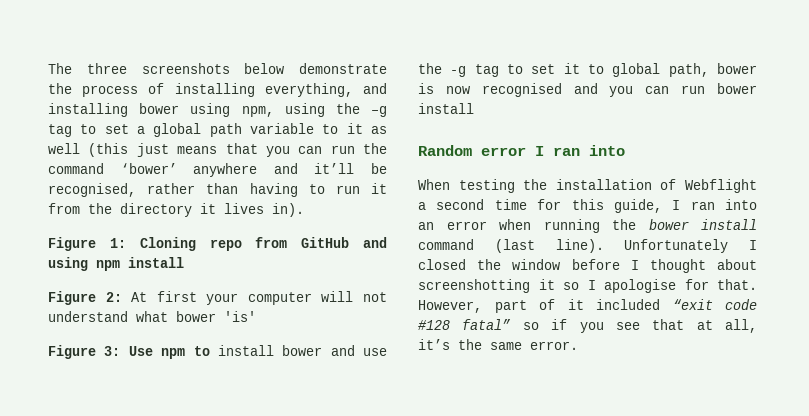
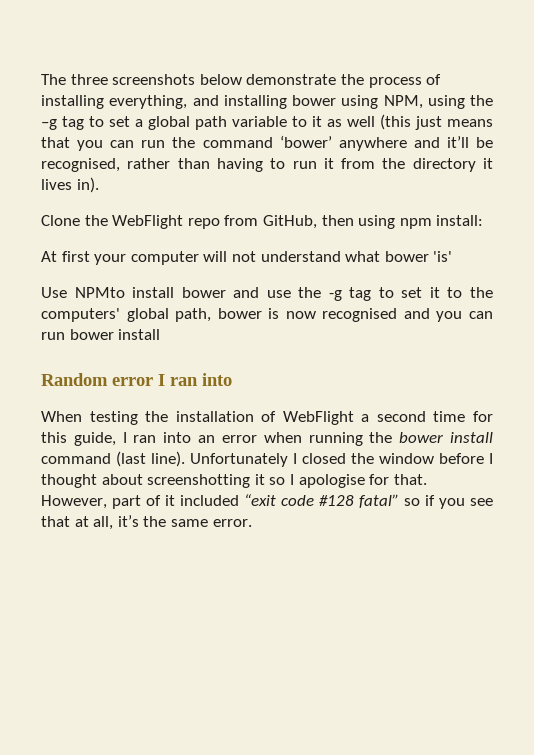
- The three screenshots below demonstrate the process of installing everything, and installing bower using npm, using the –g tag to set a global path variable to it as well (this just means that you can run the command ‘bower’ anywhere and it’ll be recognised, rather than having to run it from the directory it lives in).
+ The three screenshots below demonstrate the process of installing everything, and installing bower using NPM, using the –g tag to set a global path variable to it as well (this just means that you can run the command ‘bower’ anywhere and it’ll be recognised, rather than having to run it from the directory it lives in).
- Figure 1: Cloning repo from GitHub and using npm install
- Figure 2: At first your computer will not understand what bower 'is'
+ Clone the WebFlight repo from GitHub, then using npm install:
+ At first your computer will not understand what bower 'is'
- Figure 3: Use npm to install bower and use the -g tag to set it to global path, bower is now recognised and you can run bower install
+ Use NPMto install bower and use the -g tag to set it to the computers' global path, bower is now recognised and you can run bower install
- When testing the installation of Webflight a second time for this guide, I ran into an error when running the bower install command (last line).
+ When testing the installation of WebFlight a second time for this guide, I ran into an error when running the bower install command (last line).

